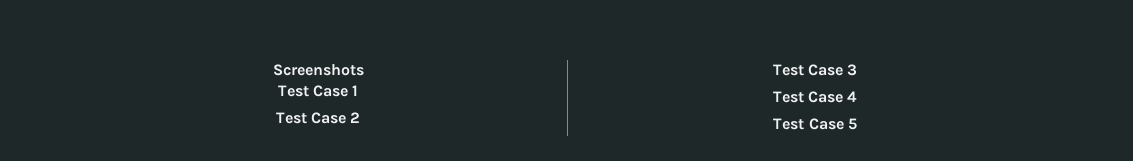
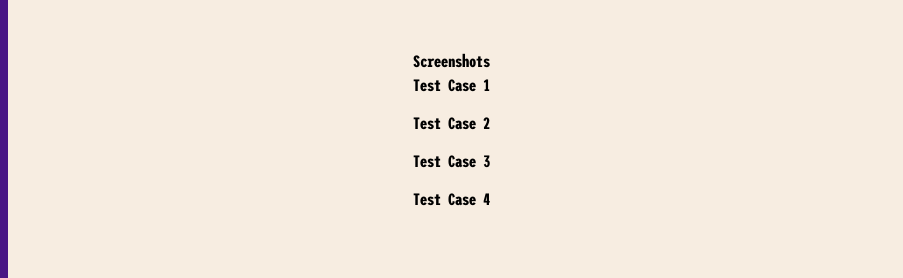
- Test Case 5

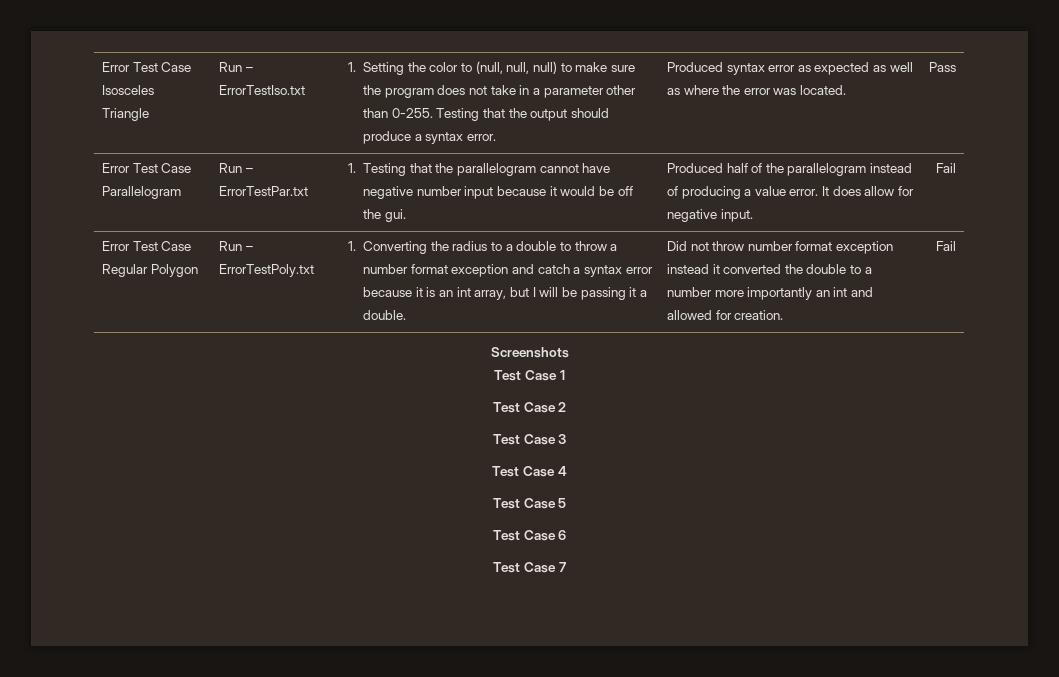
+ Error Test Case Isosceles Triangle | Run – ErrorTestIso.txt | 1. Setting the color to (null, null, null) to make sure the program does not take in a parameter other than 0-255. Testing that the output should produce a syntax error. | Produced syntax error as expected as well as where the error was located. | Pass
+ Error Test Case Parallelogram | Run – ErrorTestPar.txt | 1. Testing that the parallelogram cannot have negative number input because it would be off the gui. | Produced half of the parallelogram instead of producing a value error. It does allow for negative input. | Fail
+ Error Test Case Regular Polygon | Run – ErrorTestPoly.txt | 1. Converting the radius to a double to throw a number format exception and catch a syntax error because it is an int array, but I will be passing it a double. | Did not throw number format exception instead it converted the double to a number more importantly an int and allowed for creation. | Fail
+ Test Case 5
+ Test Case 6
+ Test Case 7

